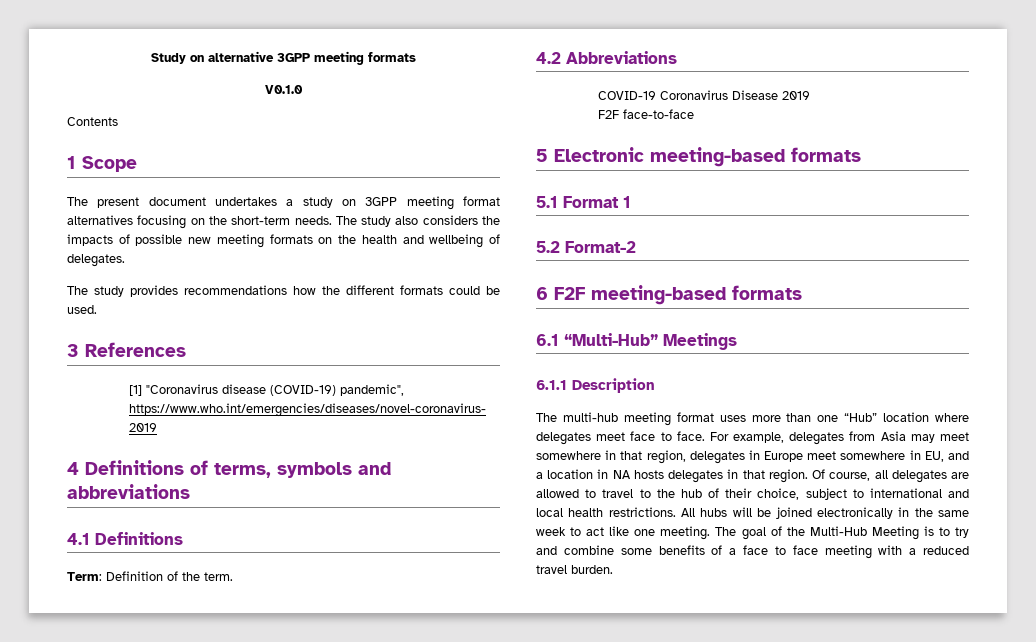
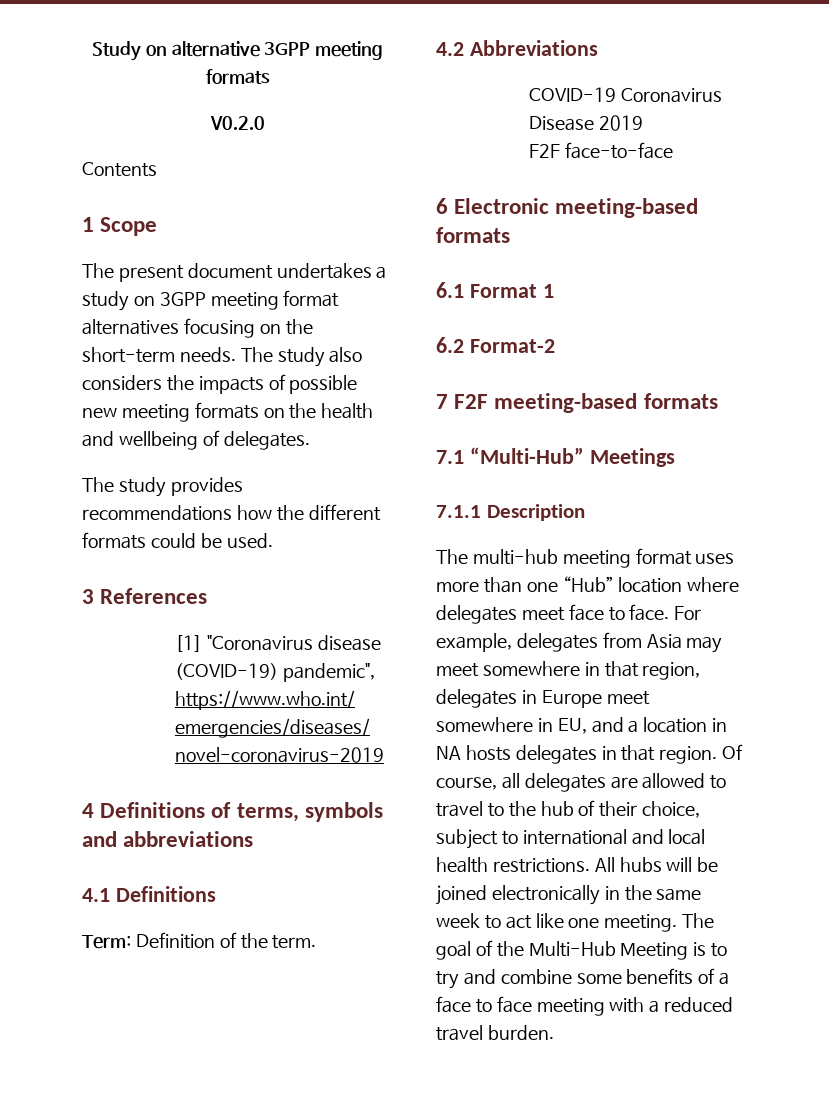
- V0.1.0
+ V0.2.0
- 5 Electronic meeting-based formats
+ 6 Electronic meeting-based formats
- 5.1 Format 1
+ 6.1 Format 1
- 5.2 Format-2
+ 6.2 Format-2
- 6 F2F meeting-based formats
+ 7 F2F meeting-based formats
- 6.1 “Multi-Hub” Meetings
+ 7.1 “Multi-Hub” Meetings
- 6.1.1 Description
+ 7.1.1 Description

